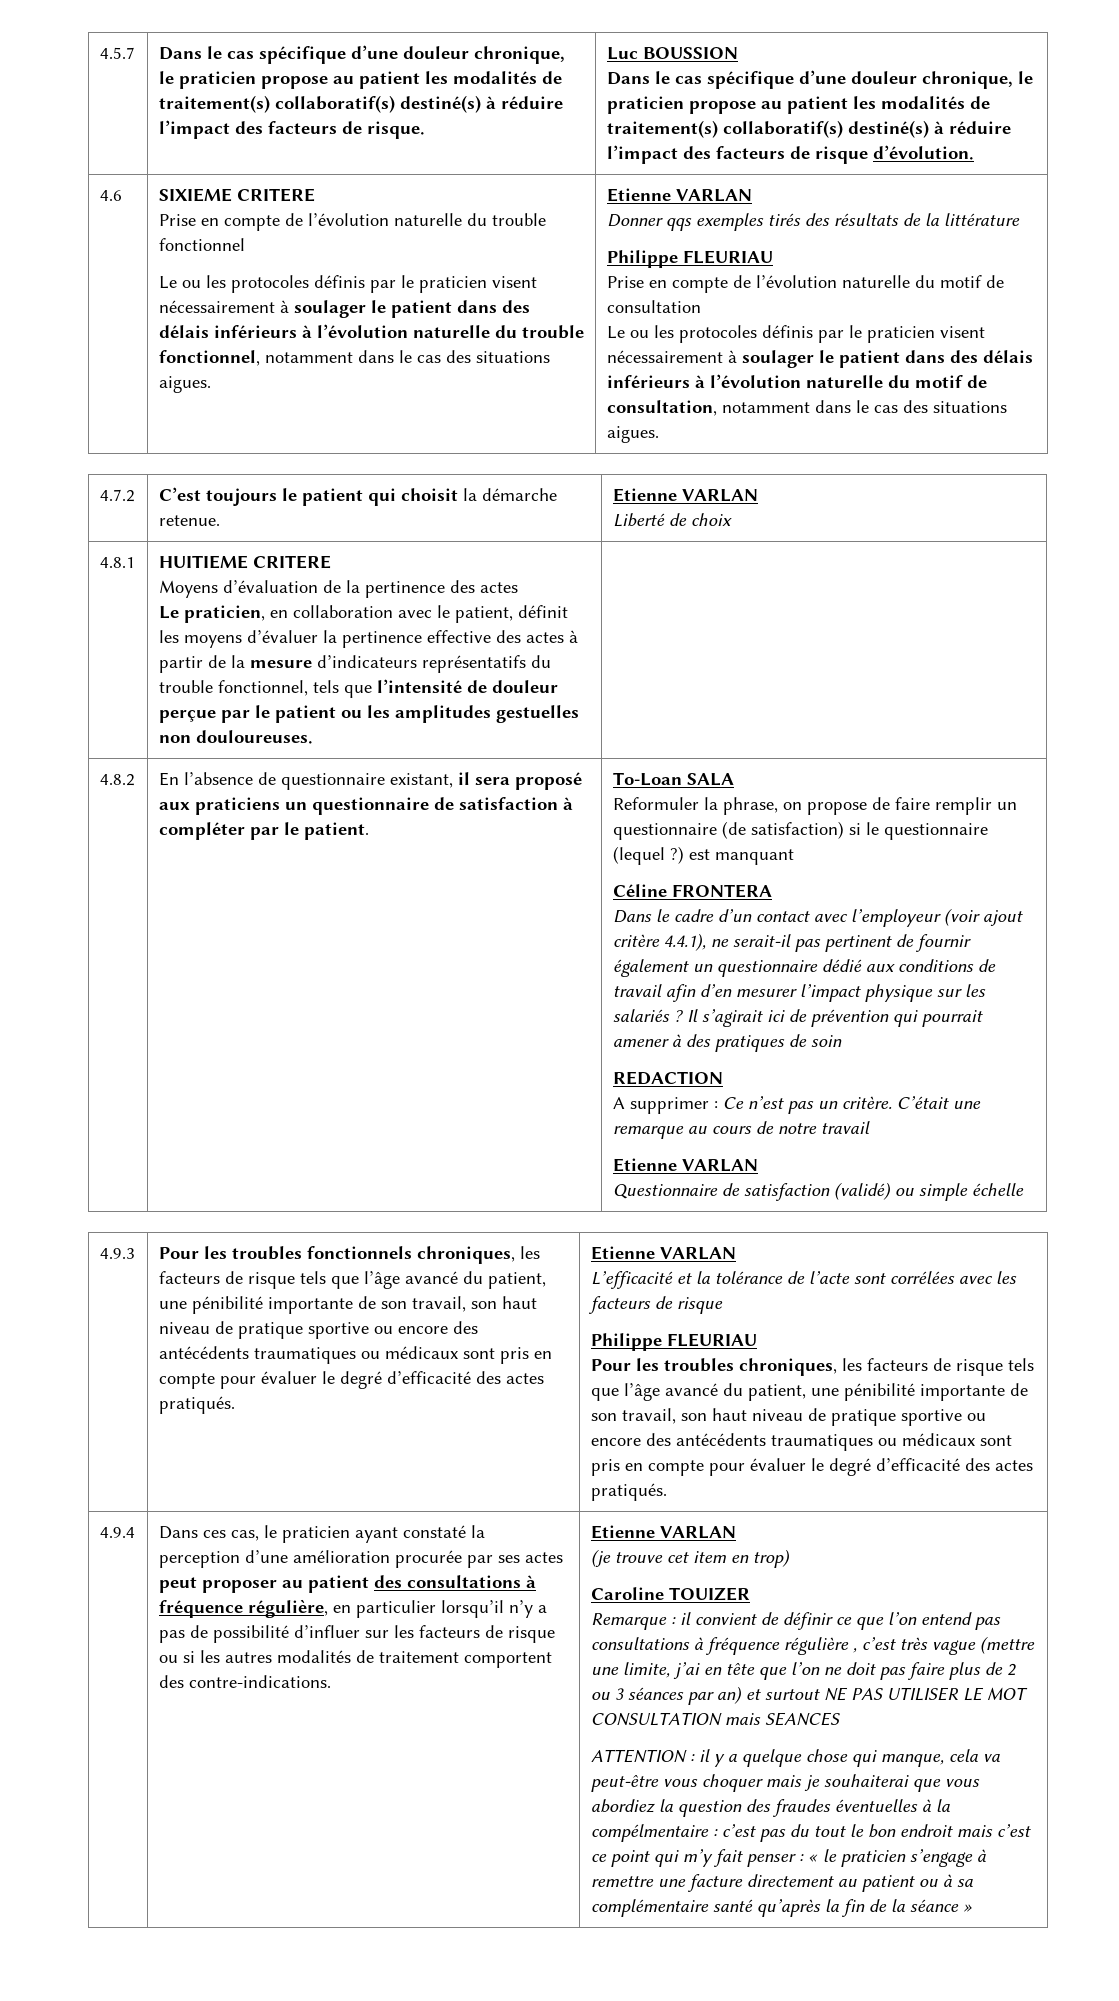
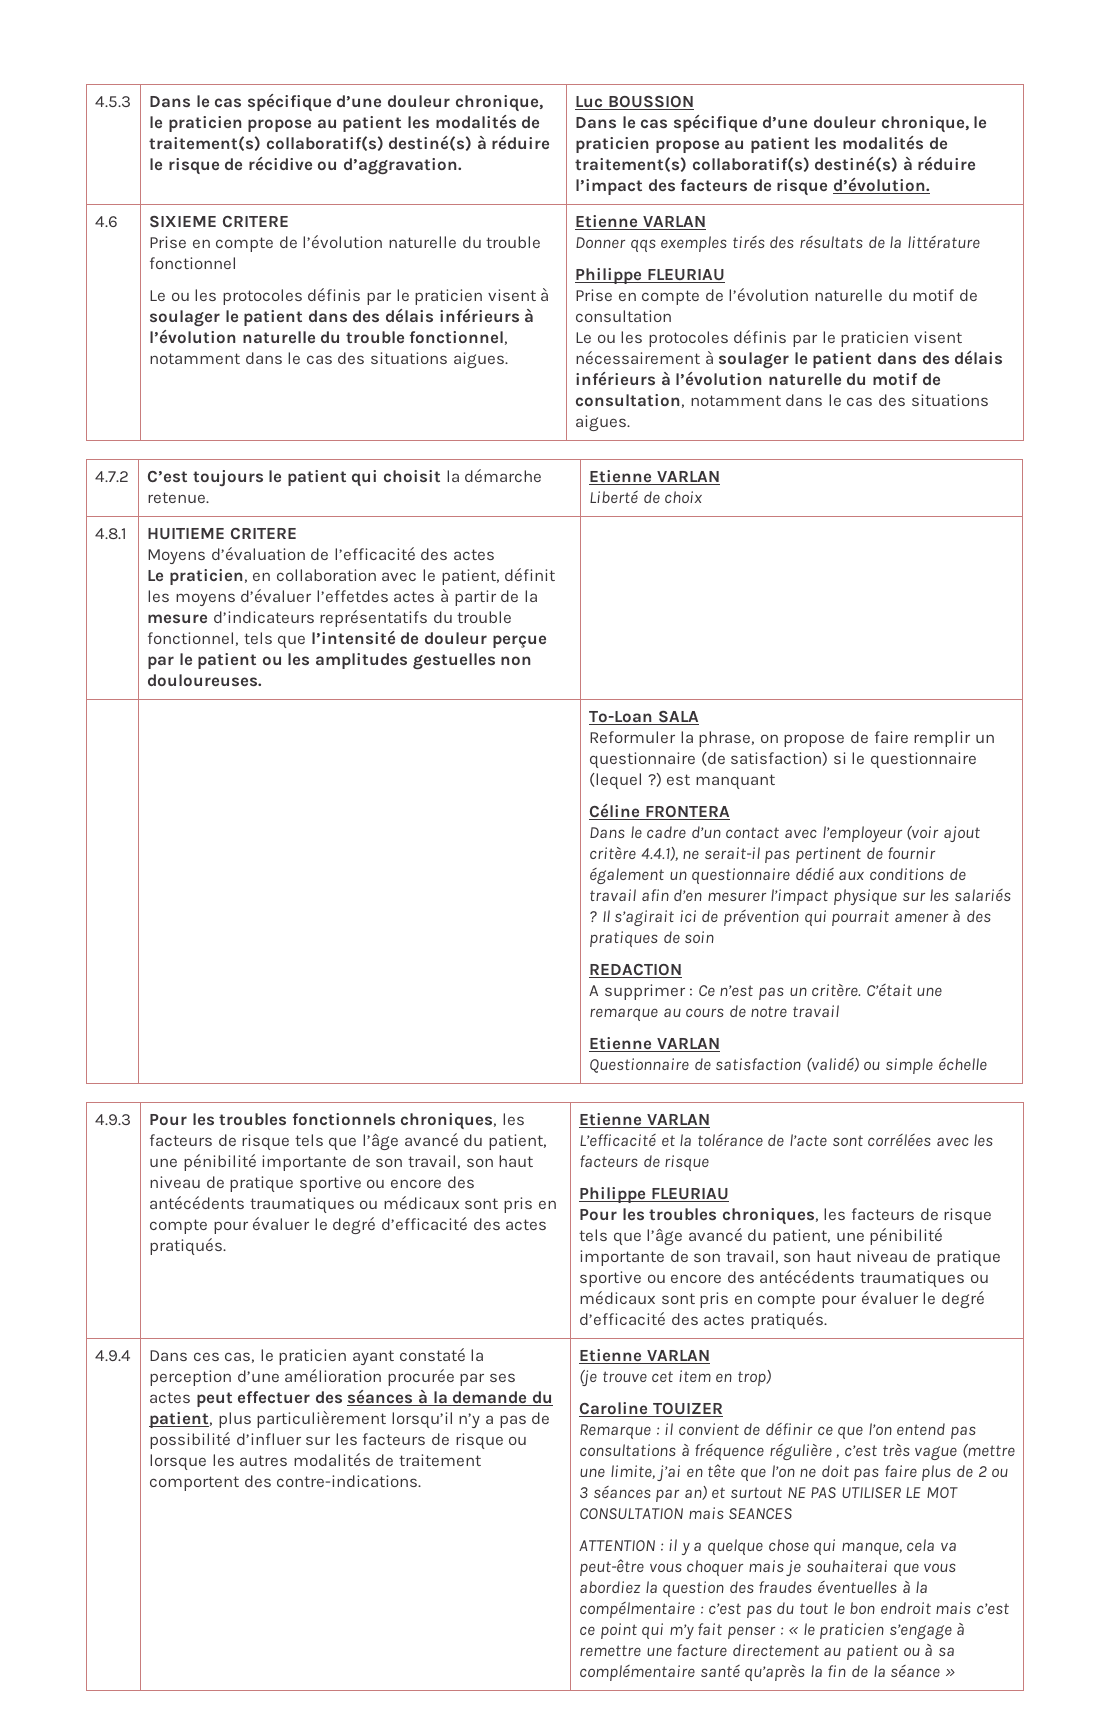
- 4.5.7
+ 4.5.3
- Dans le cas spécifique d’une douleur chronique, le praticien propose au patient les modalités de traitement(s) collaboratif(s) destiné(s) à réduire l’impact des facteurs de risque.
+ Dans le cas spécifique d’une douleur chronique, le praticien propose au patient les modalités de traitement(s) collaboratif(s) destiné(s) à réduire le risque de récidive ou d’aggravation.
- Le ou les protocoles définis par le praticien visent nécessairement à soulager le patient dans des délais inférieurs à l’évolution naturelle du trouble fonctionnel, notamment dans le cas des situations aigues.
+ Le ou les protocoles définis par le praticien visent à soulager le patient dans des délais inférieurs à l’évolution naturelle du trouble fonctionnel, notamment dans le cas des situations aigues.
- Moyens d’évaluation de la pertinence des actes
+ Moyens d’évaluation de l’efficacité des actes
- Le praticien, en collaboration avec le patient, définit les moyens d’évaluer la pertinence effective des actes à partir de la mesure d’indicateurs représentatifs du trouble fonctionnel, tels que l’intensité de douleur perçue par le patient ou les amplitudes gestuelles non douloureuses.
+ Le praticien, en collaboration avec le patient, définit les moyens d’évaluer l’effetdes actes à partir de la mesure d’indicateurs représentatifs du trouble fonctionnel, tels que l’intensité de douleur perçue par le patient ou les amplitudes gestuelles non douloureuses.
- 4.8.2 | En l’absence de questionnaire existant, il sera proposé aux praticiens un questionnaire de satisfaction à compléter par le patient.
- Dans ces cas, le praticien ayant constaté la perception d’une amélioration procurée par ses actes peut proposer au patient des consultations à fréquence régulière, en particulier lorsqu’il n’y a pas de possibilité d’influer sur les facteurs de risque ou si les autres modalités de traitement comportent des contre-indications.
+ Dans ces cas, le praticien ayant constaté la perception d’une amélioration procurée par ses actes peut effectuer des séances à la demande du patient, plus particulièrement lorsqu’il n’y a pas de possibilité d’influer sur les facteurs de risque ou lorsque les autres modalités de traitement comportent des contre-indications.

